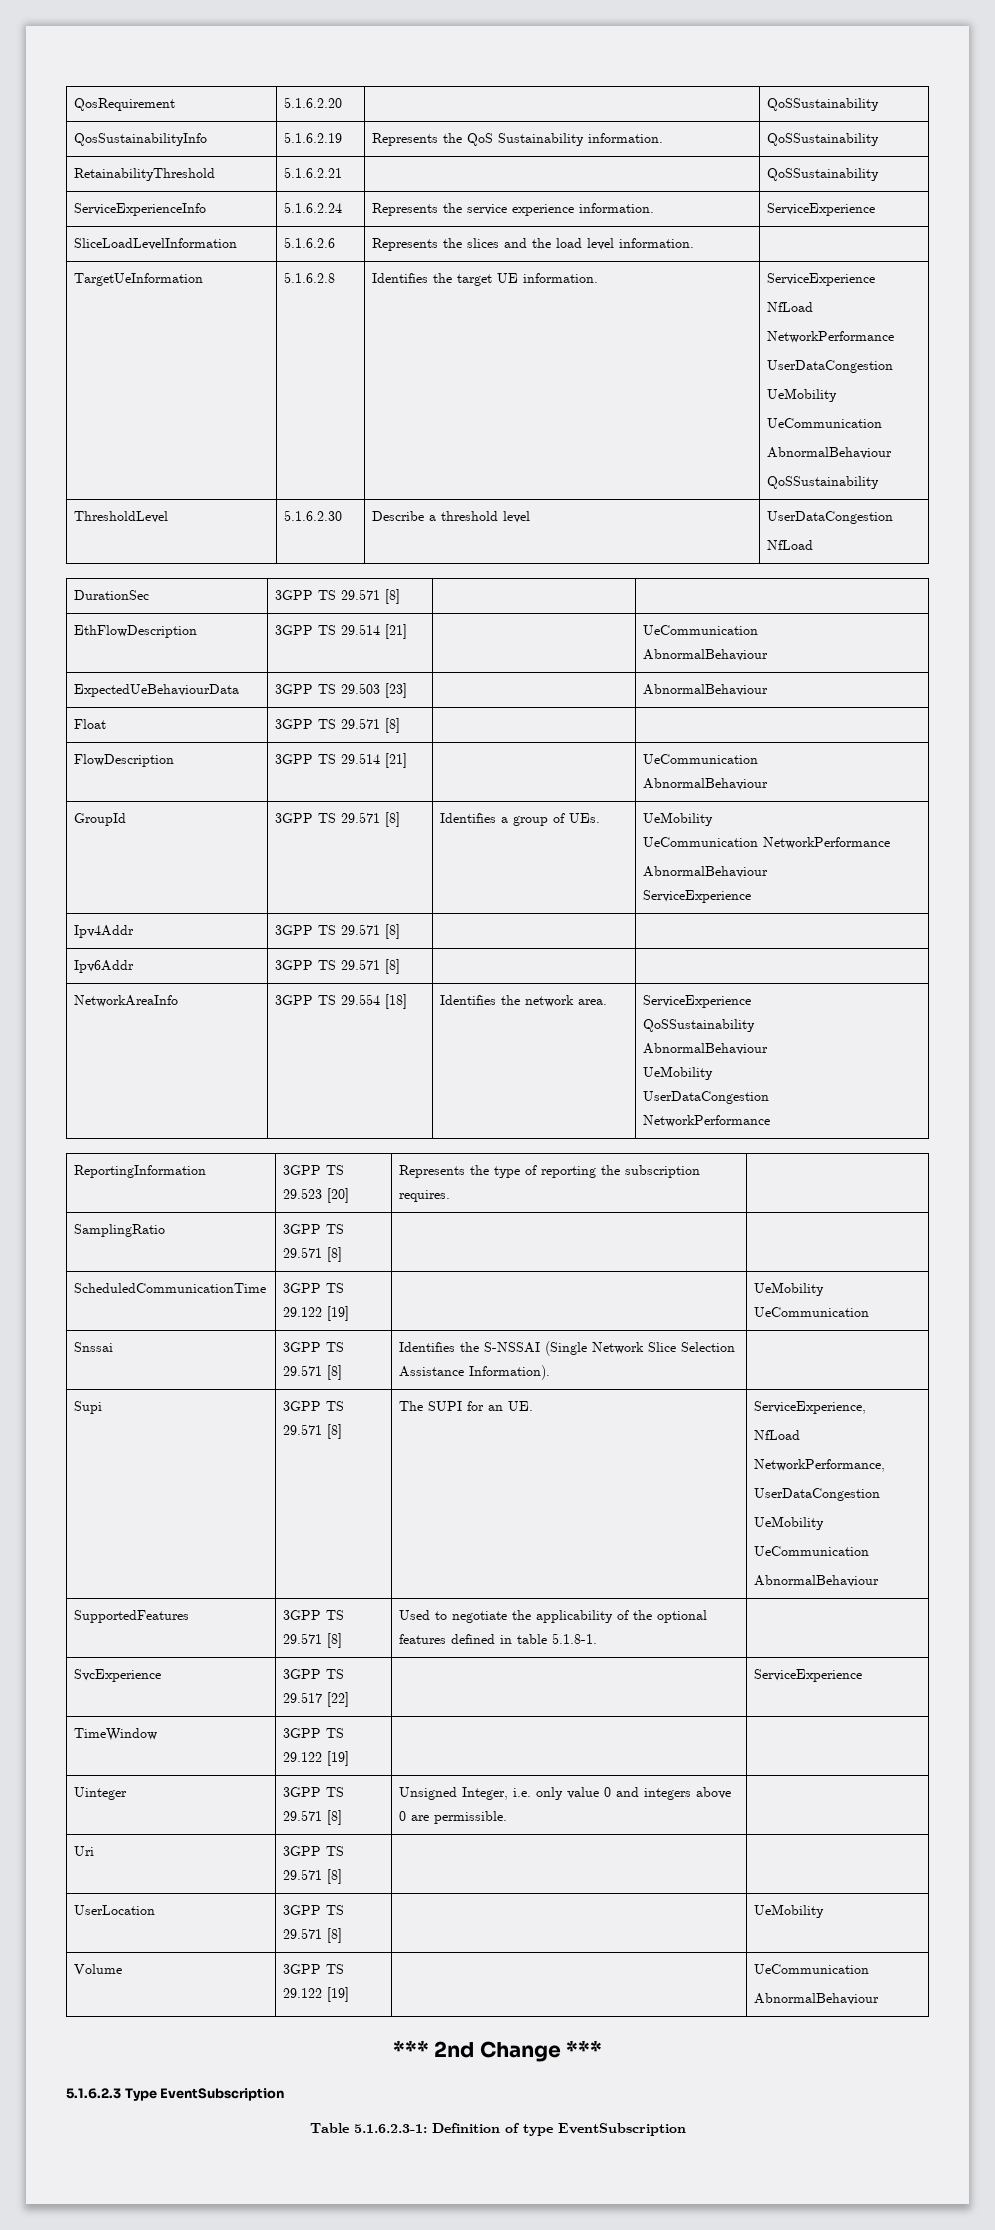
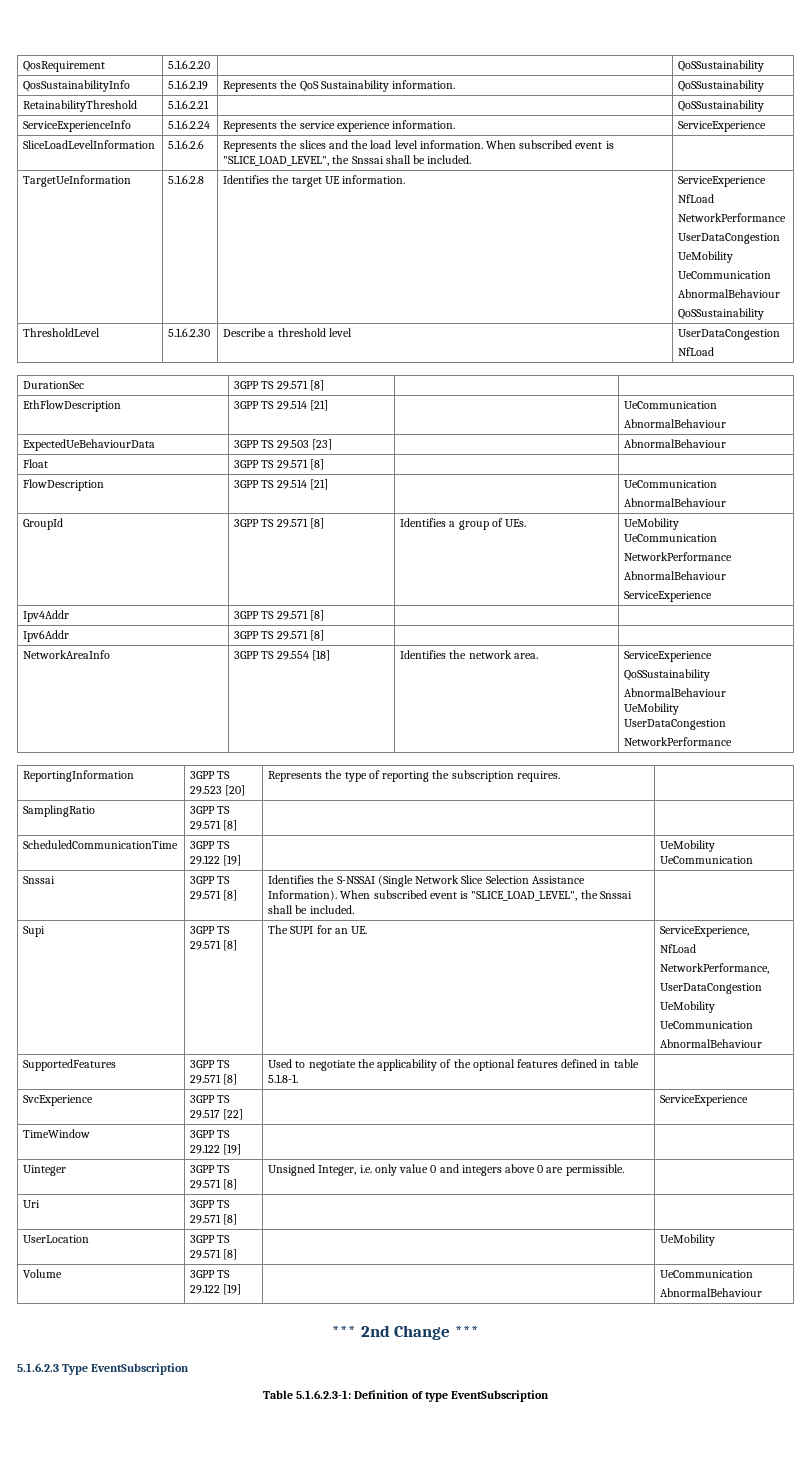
- SliceLoadLevelInformation | 5.1.6.2.6 | Represents the slices and the load level information. |
+ SliceLoadLevelInformation | 5.1.6.2.6 | Represents the slices and the load level information. When subscribed event is "SLICE_LOAD_LEVEL", the Snssai shall be included. |
  GroupId | 3GPP TS 29.571 [8] | Identifies a group of UEs. | UeMobility
- UeCommunication NetworkPerformance
+ UeCommunication
+ NetworkPerformance
- Snssai | 3GPP TS 29.571 [8] | Identifies the S-NSSAI (Single Network Slice Selection Assistance Information). |
+ Snssai | 3GPP TS 29.571 [8] | Identifies the S-NSSAI (Single Network Slice Selection Assistance Information). When subscribed event is "SLICE_LOAD_LEVEL", the Snssai shall be included. |

